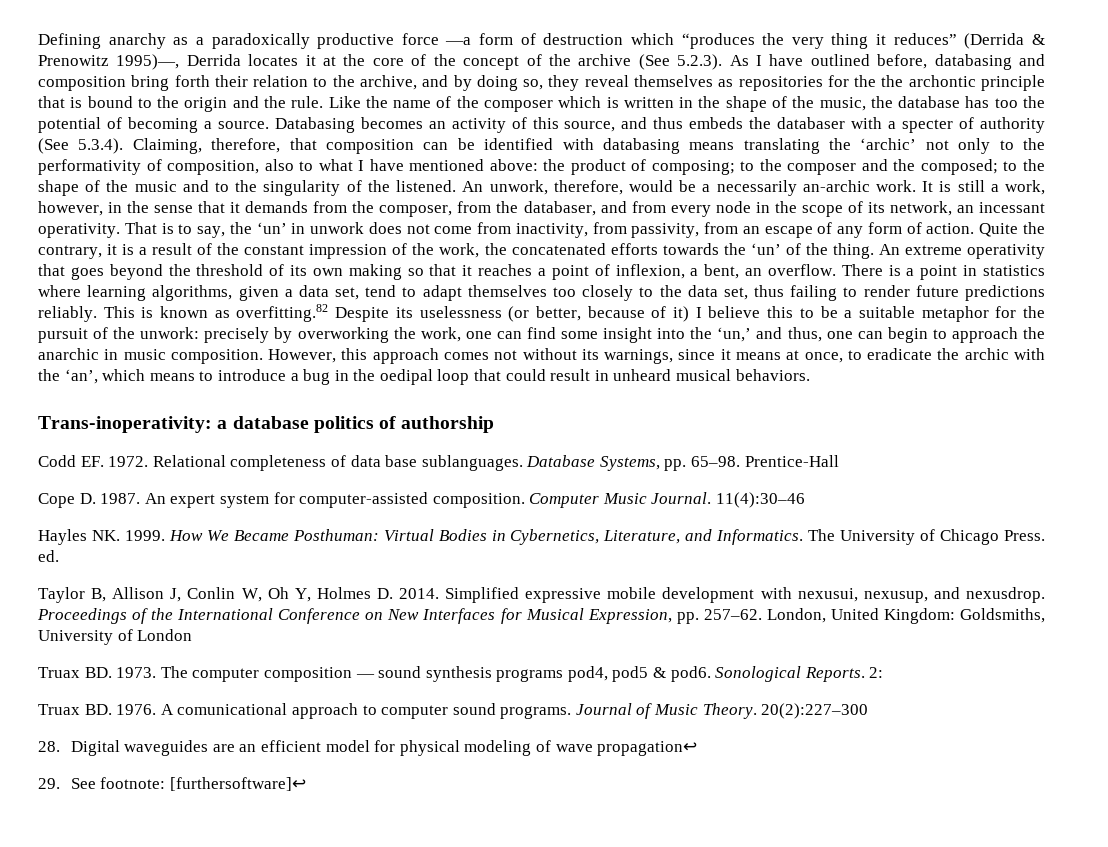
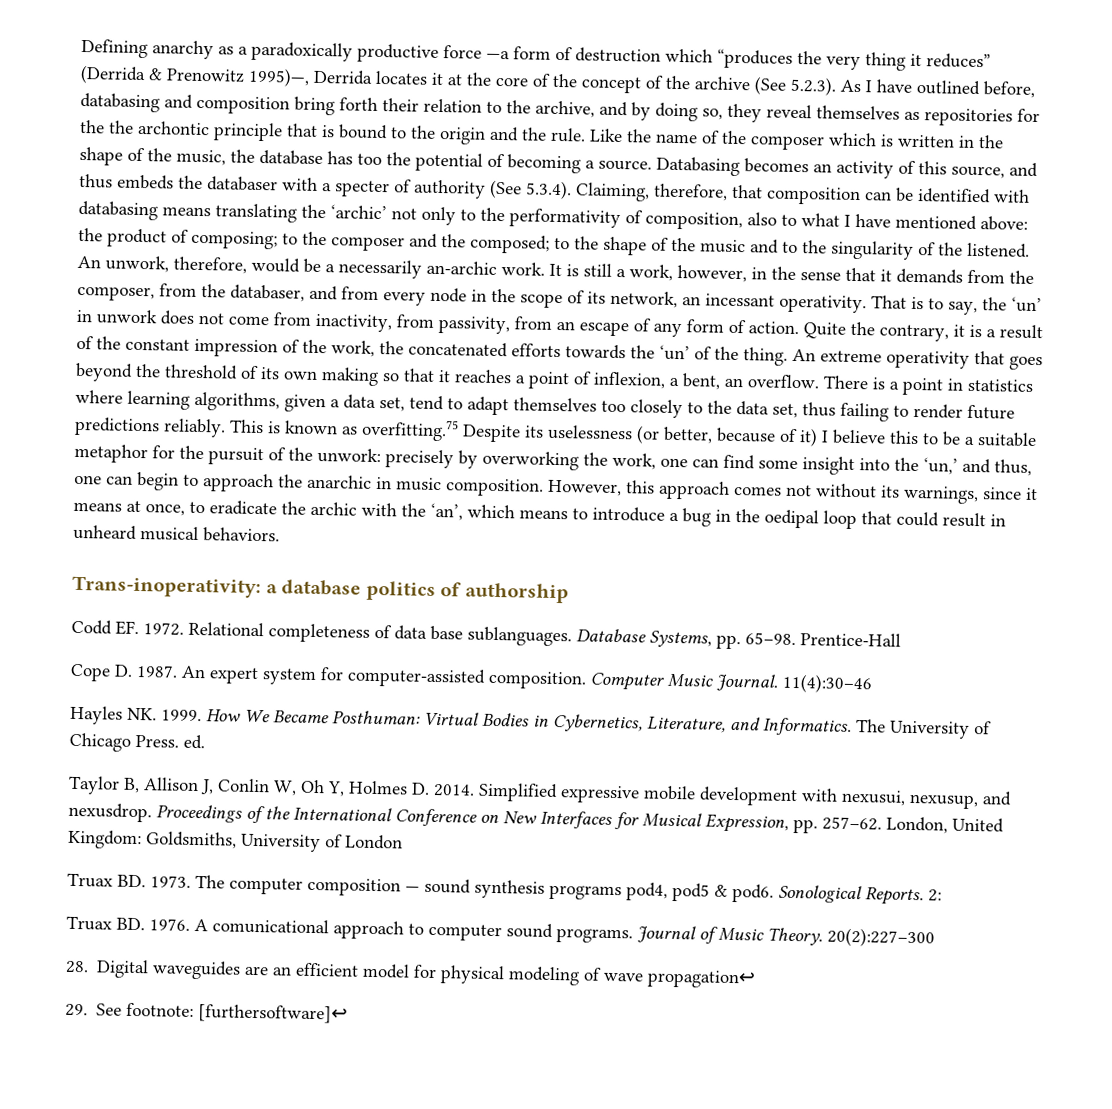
- This is known as overfitting.82 Despite its uselessness (or better, because of it) I believe this to be a suitable metaphor for the pursuit of the unwork: precisely by overworking the work, one can find some insight into the ‘un,’ and thus, one can begin to approach the anarchic in music composition.
+ This is known as overfitting.75 Despite its uselessness (or better, because of it) I believe this to be a suitable metaphor for the pursuit of the unwork: precisely by overworking the work, one can find some insight into the ‘un,’ and thus, one can begin to approach the anarchic in music composition.

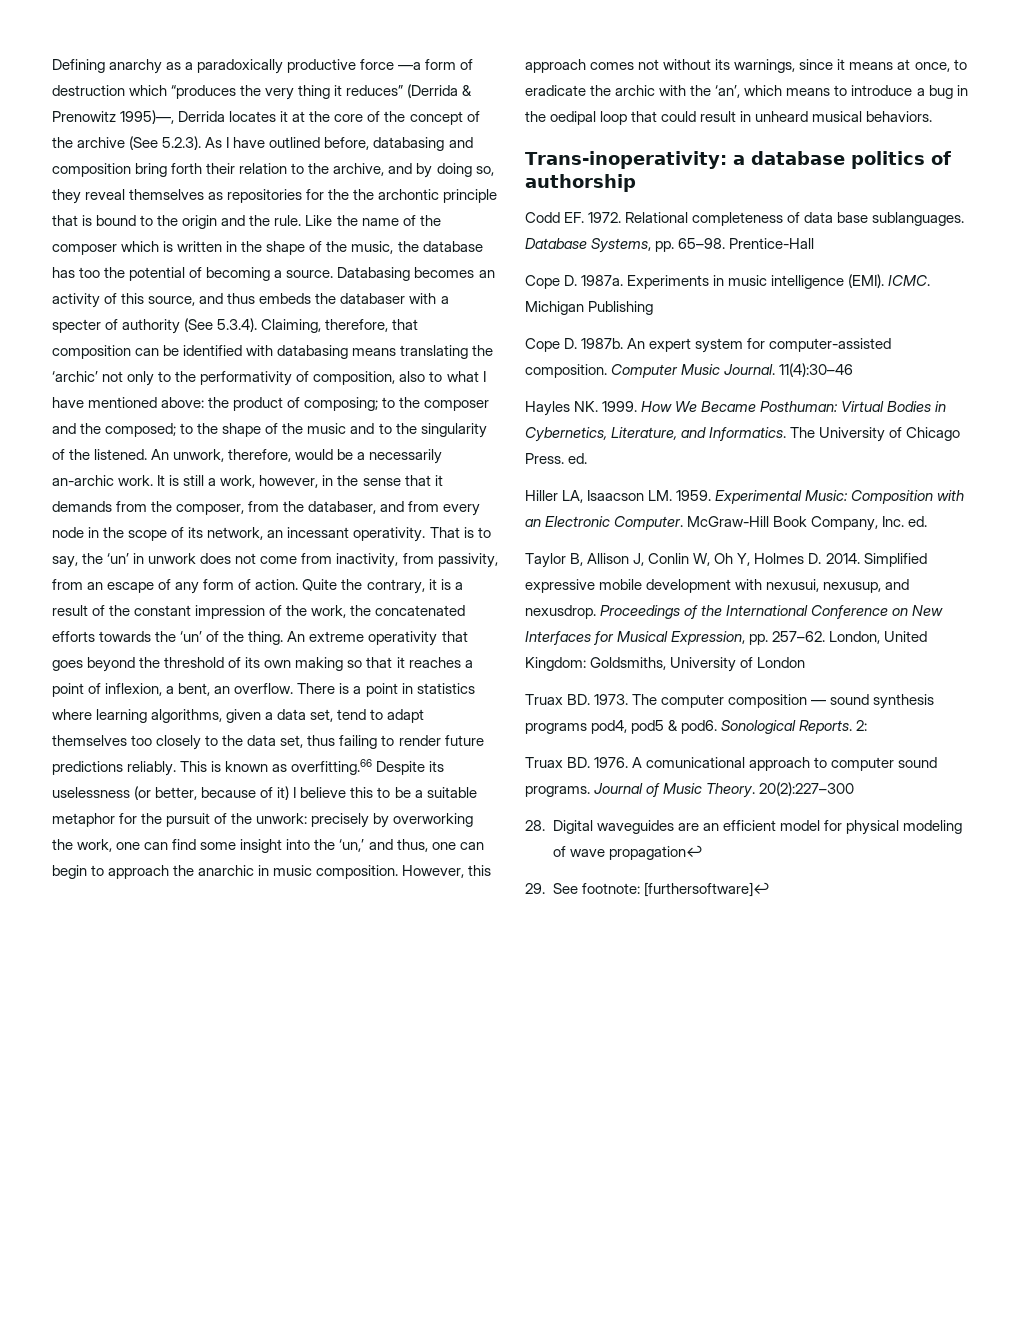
- This is known as overfitting.75 Despite its uselessness (or better, because of it) I believe this to be a suitable metaphor for the pursuit of the unwork: precisely by overworking the work, one can find some insight into the ‘un,’ and thus, one can begin to approach the anarchic in music composition.
+ This is known as overfitting.66 Despite its uselessness (or better, because of it) I believe this to be a suitable metaphor for the pursuit of the unwork: precisely by overworking the work, one can find some insight into the ‘un,’ and thus, one can begin to approach the anarchic in music composition.
- Cope D. 1987.
+ Cope D. 1987a. Experiments in music intelligence (EMI). ICMC. Michigan Publishing
+ Cope D. 1987b.
+ Hiller LA, Isaacson LM. 1959. Experimental Music: Composition with an Electronic Computer. McGraw-Hill Book Company, Inc. ed.

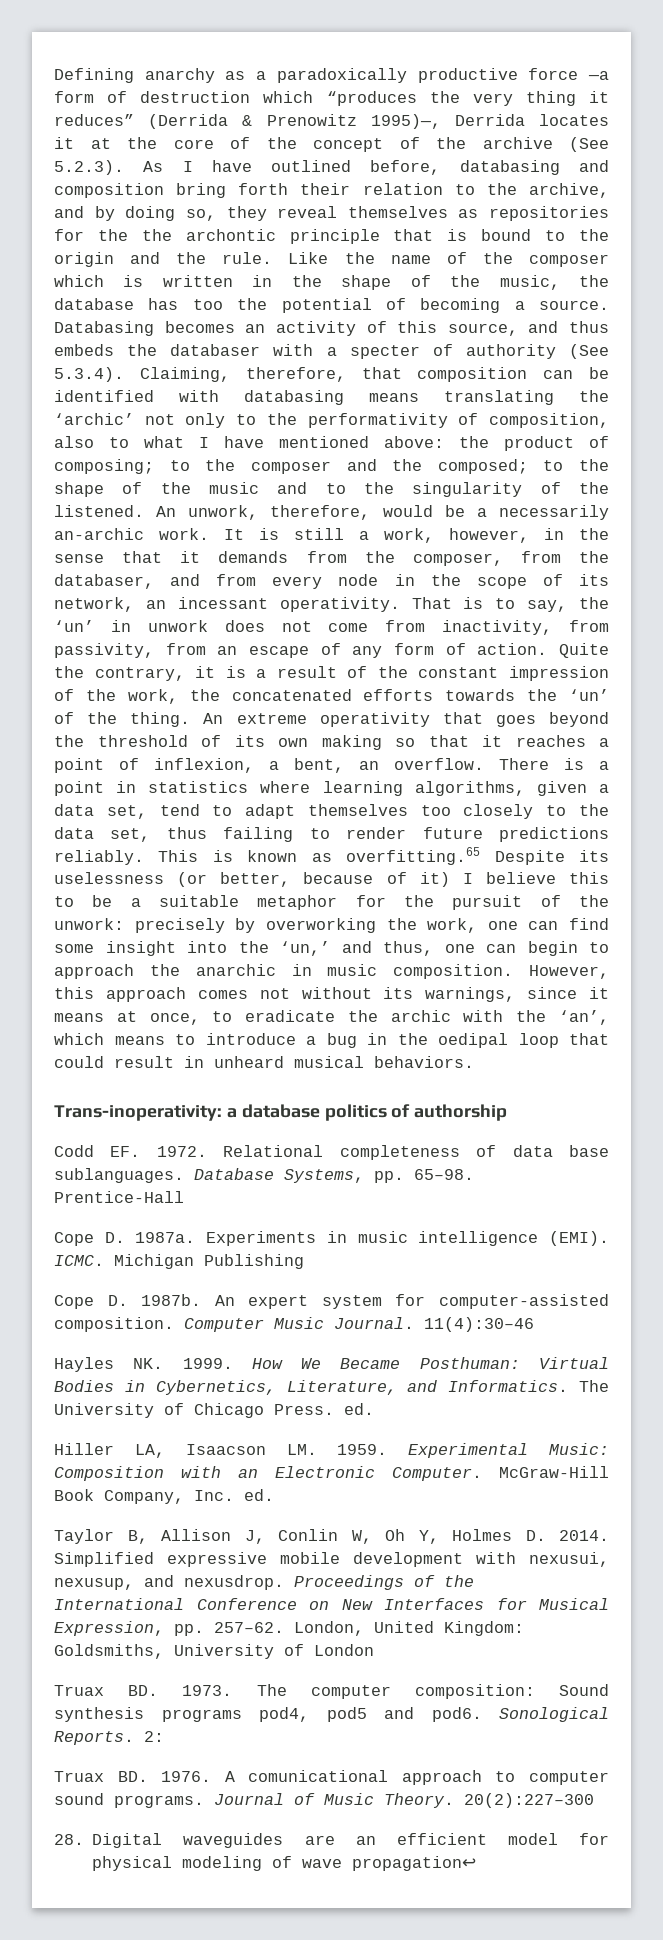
- This is known as overfitting.66 Despite its uselessness (or better, because of it) I believe this to be a suitable metaphor for the pursuit of the unwork: precisely by overworking the work, one can find some insight into the ‘un,’ and thus, one can begin to approach the anarchic in music composition.
+ This is known as overfitting.65 Despite its uselessness (or better, because of it) I believe this to be a suitable metaphor for the pursuit of the unwork: precisely by overworking the work, one can find some insight into the ‘un,’ and thus, one can begin to approach the anarchic in music composition.
- The computer composition — sound synthesis programs pod4, pod5 & pod6.
+ The computer composition: Sound synthesis programs pod4, pod5 and pod6.
- 29. See footnote: [furthersoftware]↩

